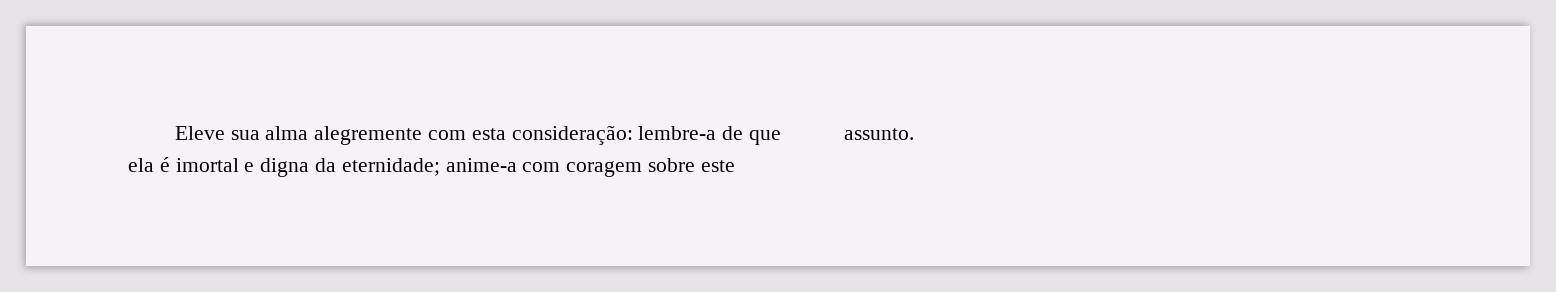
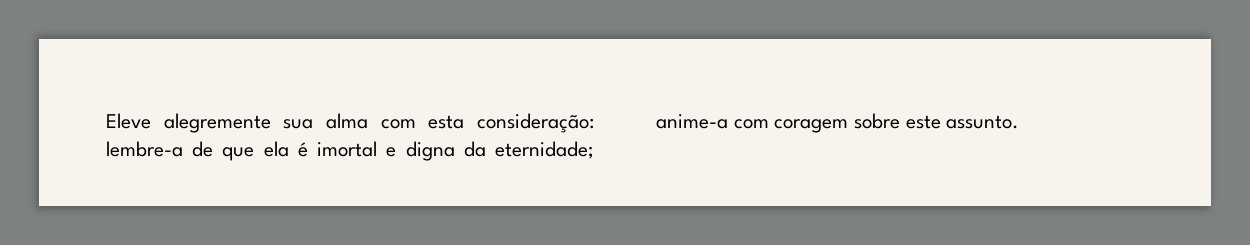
- Eleve sua alma alegremente com esta consideração: lembre-a de que ela é imortal e digna da eternidade; anime-a com coragem sobre este assunto.
+ Eleve alegremente sua alma com esta consideração: lembre-a de que ela é imortal e digna da eternidade; anime-a com coragem sobre este assunto.

